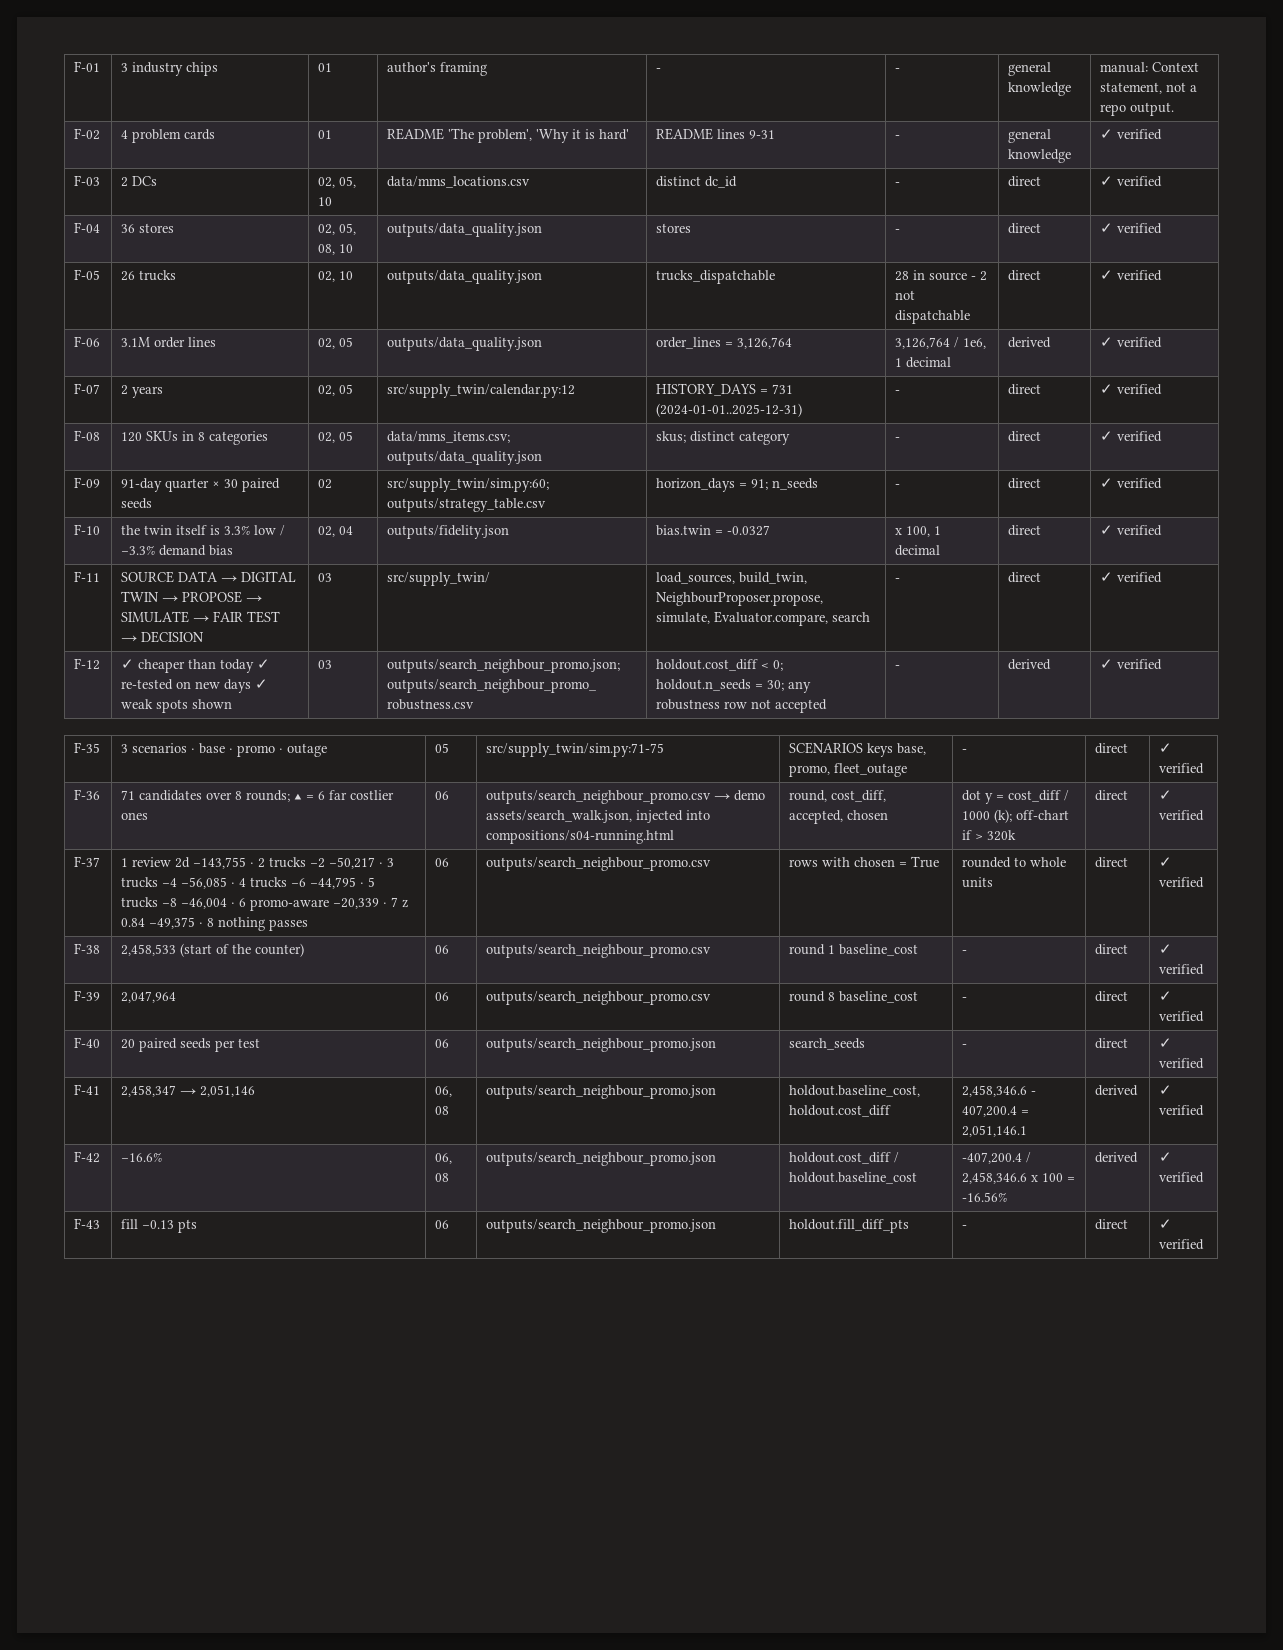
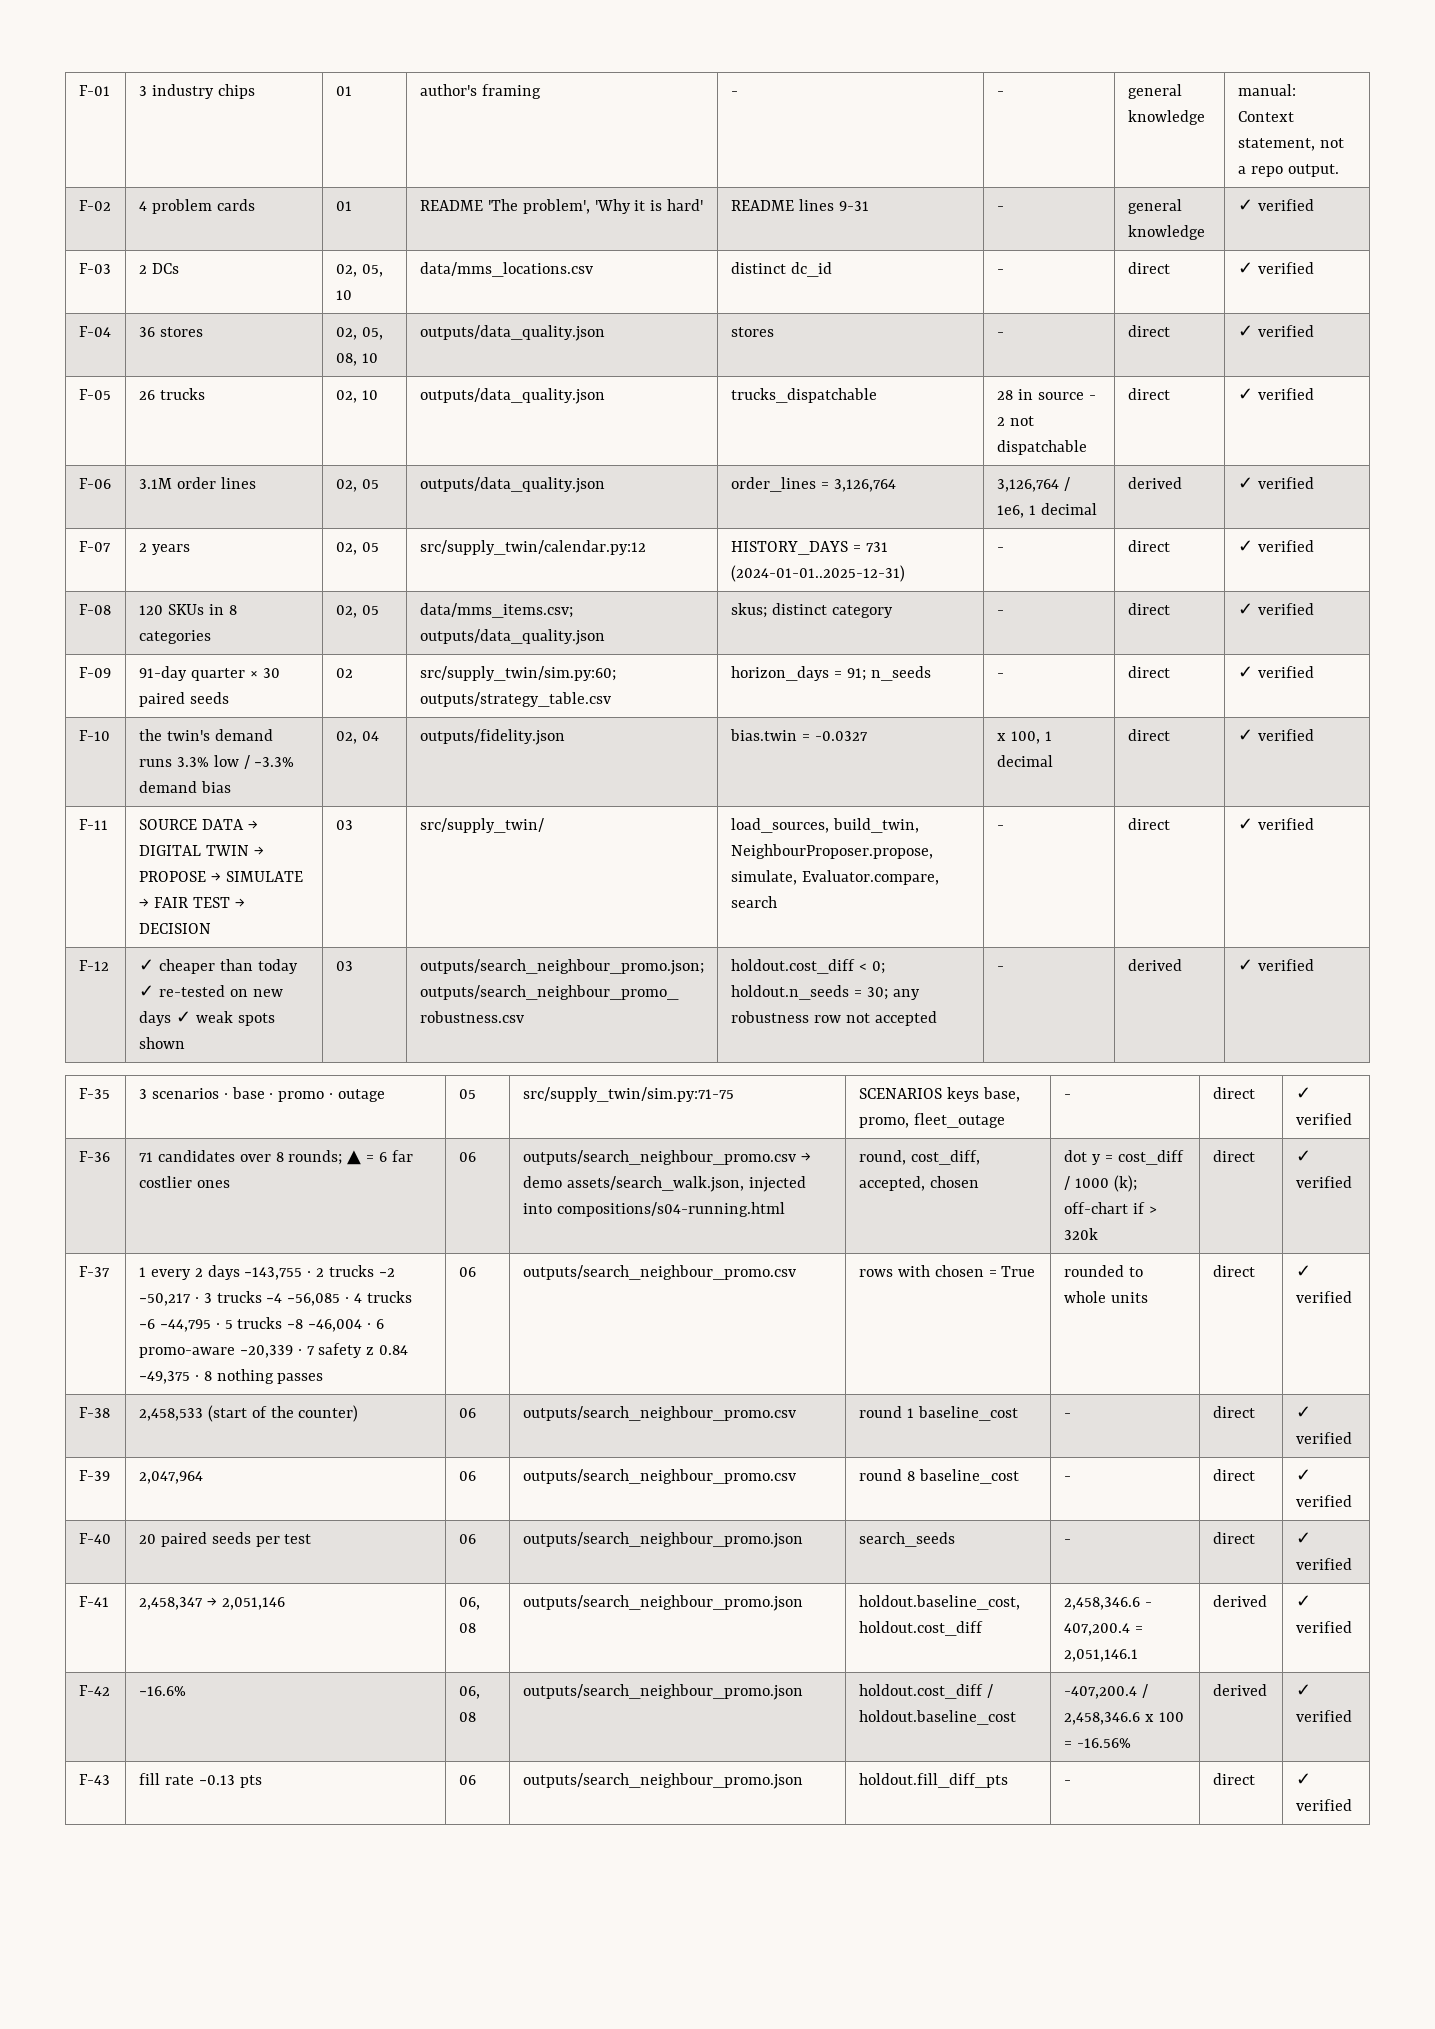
- F-10 | the twin itself is 3.3% low / −3.3% demand bias | 02, 04 | outputs/fidelity.json | bias.twin = -0.0327 | x 100, 1 decimal | direct | ✓ verified
+ F-10 | the twin's demand runs 3.3% low / −3.3% demand bias | 02, 04 | outputs/fidelity.json | bias.twin = -0.0327 | x 100, 1 decimal | direct | ✓ verified
- 1 review 2d −143,755 · 2 trucks −2 −50,217 · 3 trucks −4 −56,085 · 4 trucks −6 −44,795 · 5 trucks −8 −46,004 · 6 promo-aware −20,339 · 7 z 0.84 −49,375 · 8 nothing passes
+ 1 every 2 days −143,755 · 2 trucks −2 −50,217 · 3 trucks −4 −56,085 · 4 trucks −6 −44,795 · 5 trucks −8 −46,004 · 6 promo-aware −20,339 · 7 safety z 0.84 −49,375 · 8 nothing passes
- F-43 | fill −0.13 pts | 06 | outputs/search_neighbour_promo.json | holdout.fill_diff_pts | - | direct | ✓ verified
+ F-43 | fill rate −0.13 pts | 06 | outputs/search_neighbour_promo.json | holdout.fill_diff_pts | - | direct | ✓ verified

